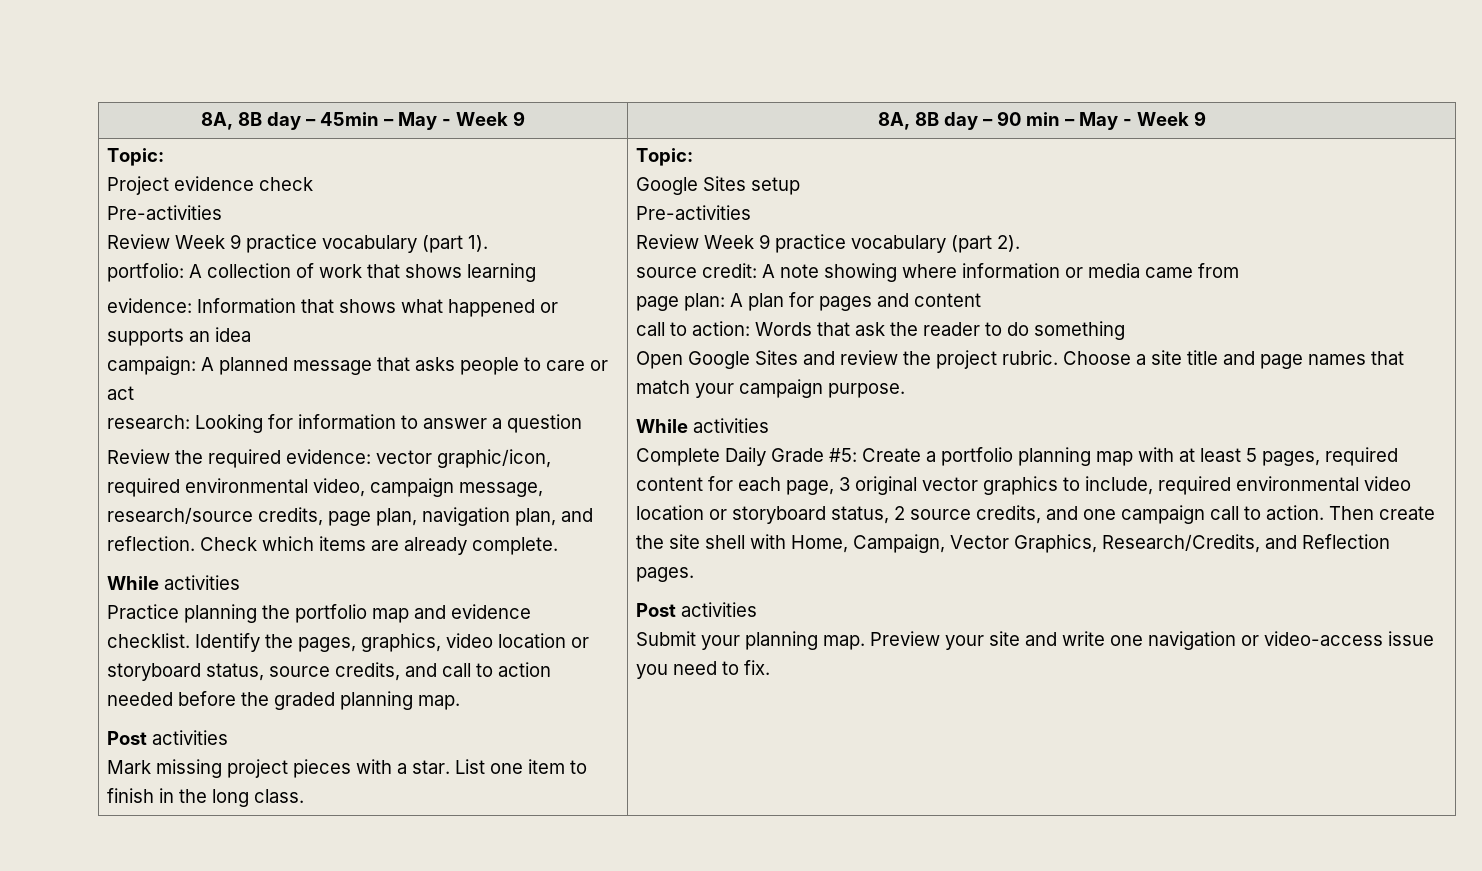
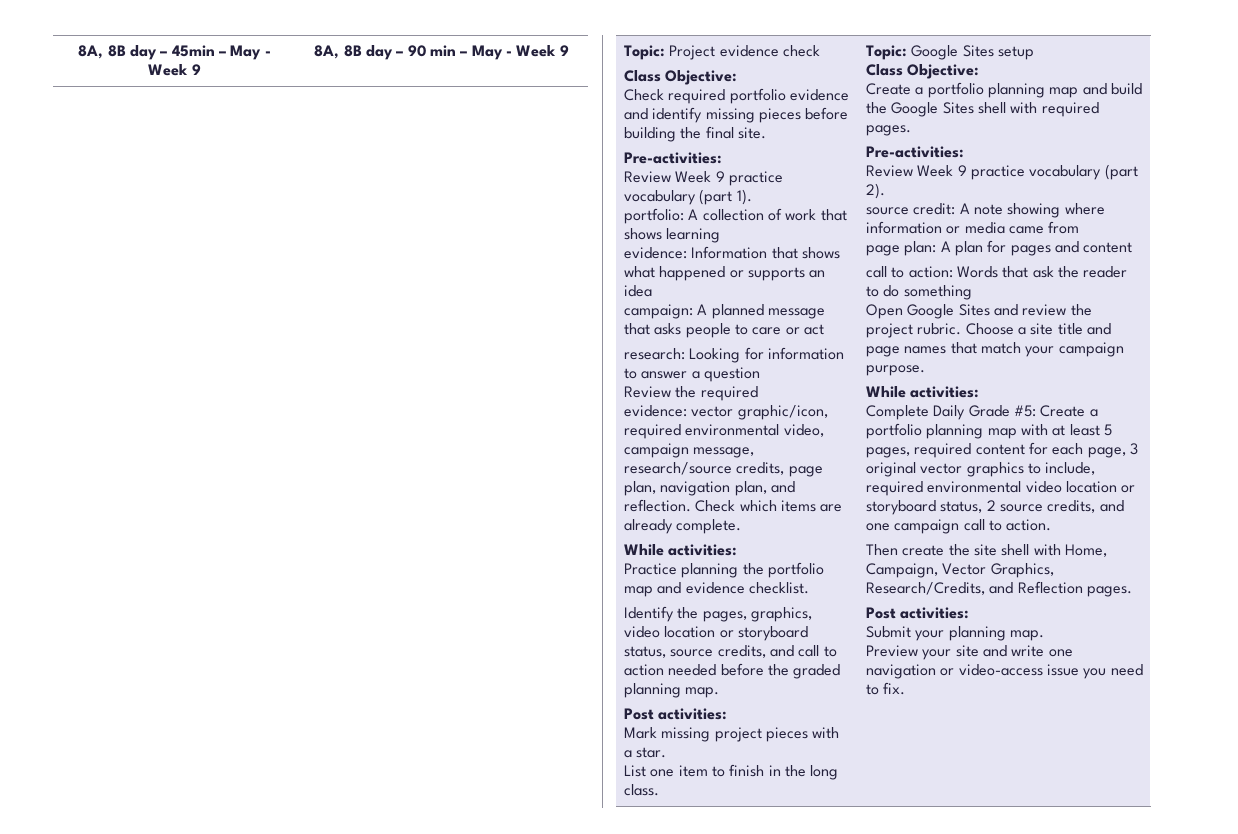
  8A, 8B day – 45min – May - Week 9 | 8A, 8B day – 90 min – May - Week 9
- Topic:
- Project evidence check
- Pre-activities
+ Topic: Project evidence check
+ Class Objective:
+ Check required portfolio evidence and identify missing pieces before building the final site.
+ Pre-activities:
- Review the required evidence: vector graphic/icon, required environmental video, campaign message, research/source credits, page plan, navigation plan, and reflection.
+ Review the required
+ evidence: vector graphic/icon, required environmental video, campaign message, research/source credits, page plan, navigation plan, and reflection.
  Check which items are already complete.
- While activities
+ While activities:
- Practice planning the portfolio map and evidence checklist. Identify the pages, graphics, video location or storyboard status, source credits, and call to action needed before the graded planning map.
- Post activities
+ Practice planning the portfolio map and evidence checklist.
+ Identify the pages, graphics, video location or storyboard status, source credits, and call to action needed before the graded planning map.
+ Post activities:
- Mark missing project pieces with a star. List one item to finish in the long class. | Topic:
- Google Sites setup
- Pre-activities
+ Mark missing project pieces with a star.
+ List one item to finish in the long class. | Topic: Google Sites setup
+ Class Objective:
+ Create a portfolio planning map and build the Google Sites shell with required pages.
+ Pre-activities:
  Choose a site title and page names that match your campaign purpose.
- While activities
+ While activities:
- Complete Daily Grade #5: Create a portfolio planning map with at least 5 pages, required content for each page, 3 original vector graphics to include, required environmental video location or storyboard status, 2 source credits, and one campaign call to action. Then create the site shell with Home, Campaign, Vector Graphics, Research/Credits, and Reflection pages.
- Post activities
+ Complete Daily Grade #5: Create a portfolio planning map with at least 5 pages, required content for each page, 3 original vector graphics to include, required environmental video location or storyboard status, 2 source credits, and one campaign call to action.
+ Then create the site shell with Home, Campaign, Vector Graphics, Research/Credits, and Reflection pages.
+ Post activities:
- Submit your planning map. Preview your site and write one navigation or video-access issue you need to fix.
+ Submit your planning map.
+ Preview your site and write one navigation or video-access issue you need to fix.

